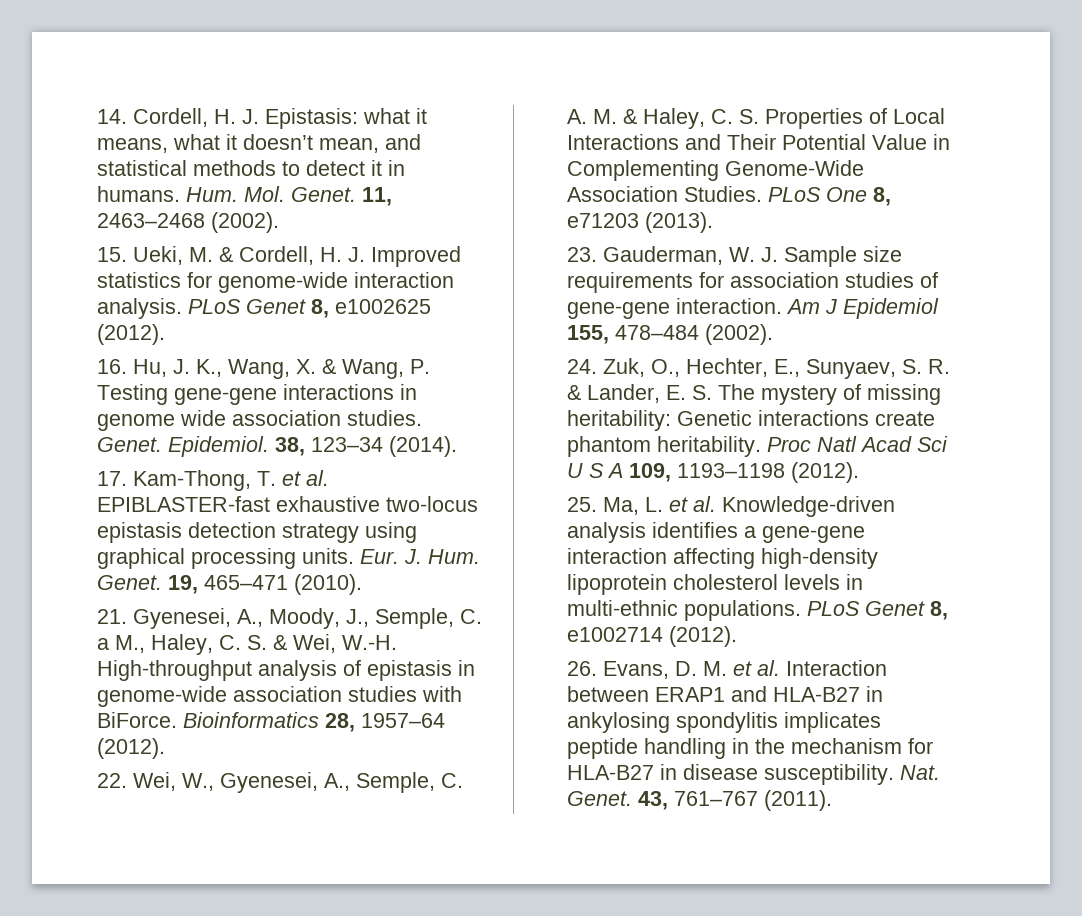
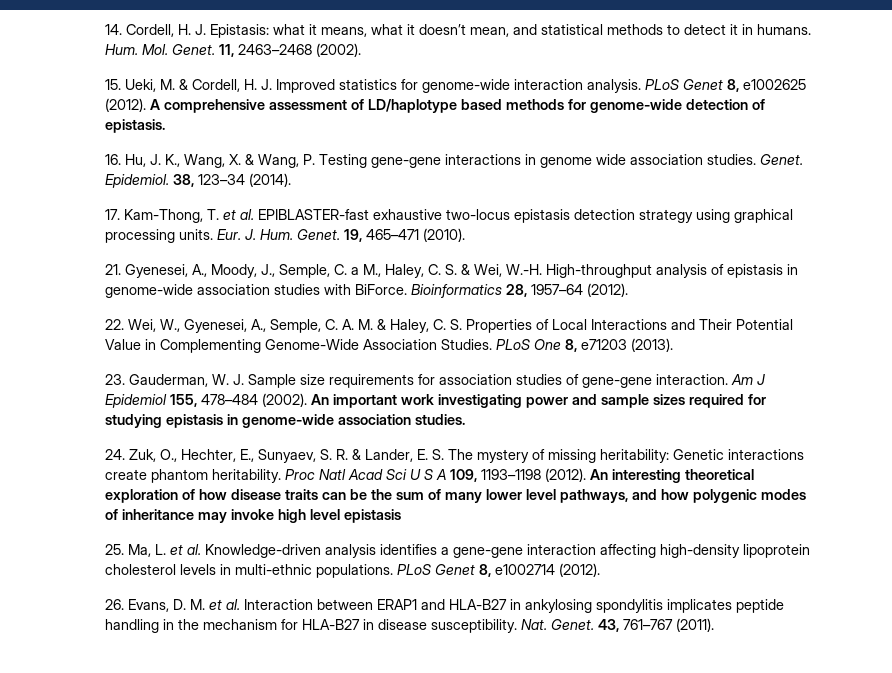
+ A comprehensive assessment of LD/haplotype based methods for genome-wide detection of epistasis.
+ An important work investigating power and sample sizes required for studying epistasis in genome-wide association studies.
+ An interesting theoretical exploration of how disease traits can be the sum of many lower level pathways, and how polygenic modes of inheritance may invoke high level epistasis

